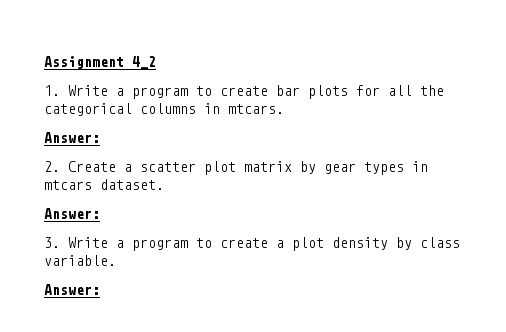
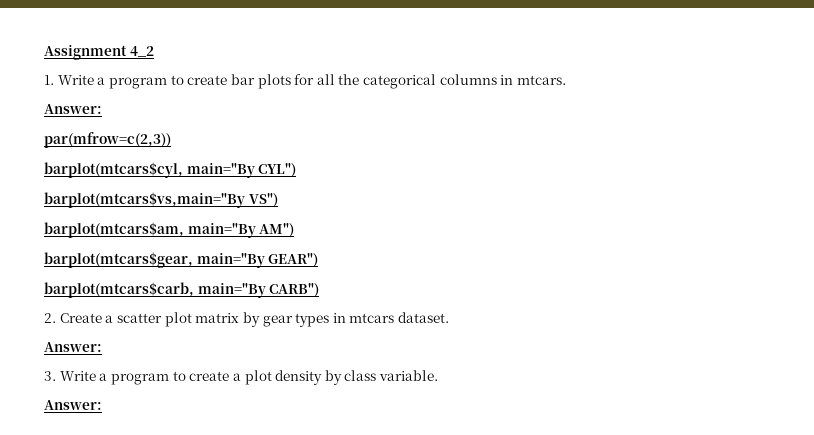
+ par(mfrow=c(2,3))
+ barplot(mtcars$cyl, main="By CYL")
+ barplot(mtcars$vs,main="By VS")
+ barplot(mtcars$am, main="By AM")
+ barplot(mtcars$gear, main="By GEAR")
+ barplot(mtcars$carb, main="By CARB")

